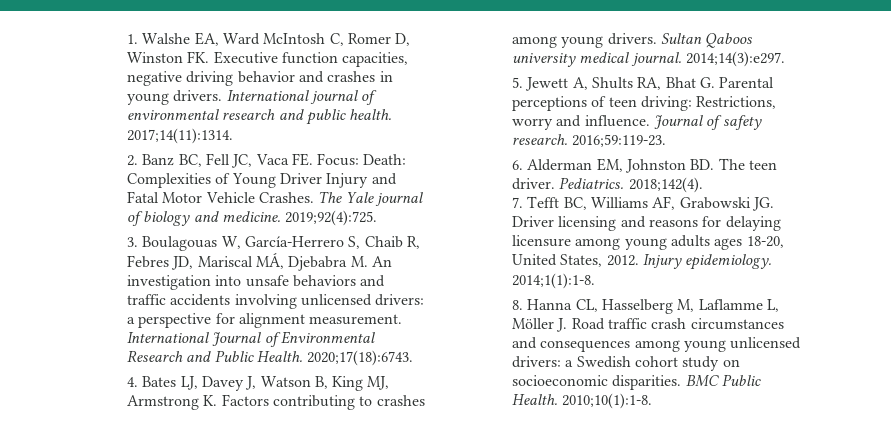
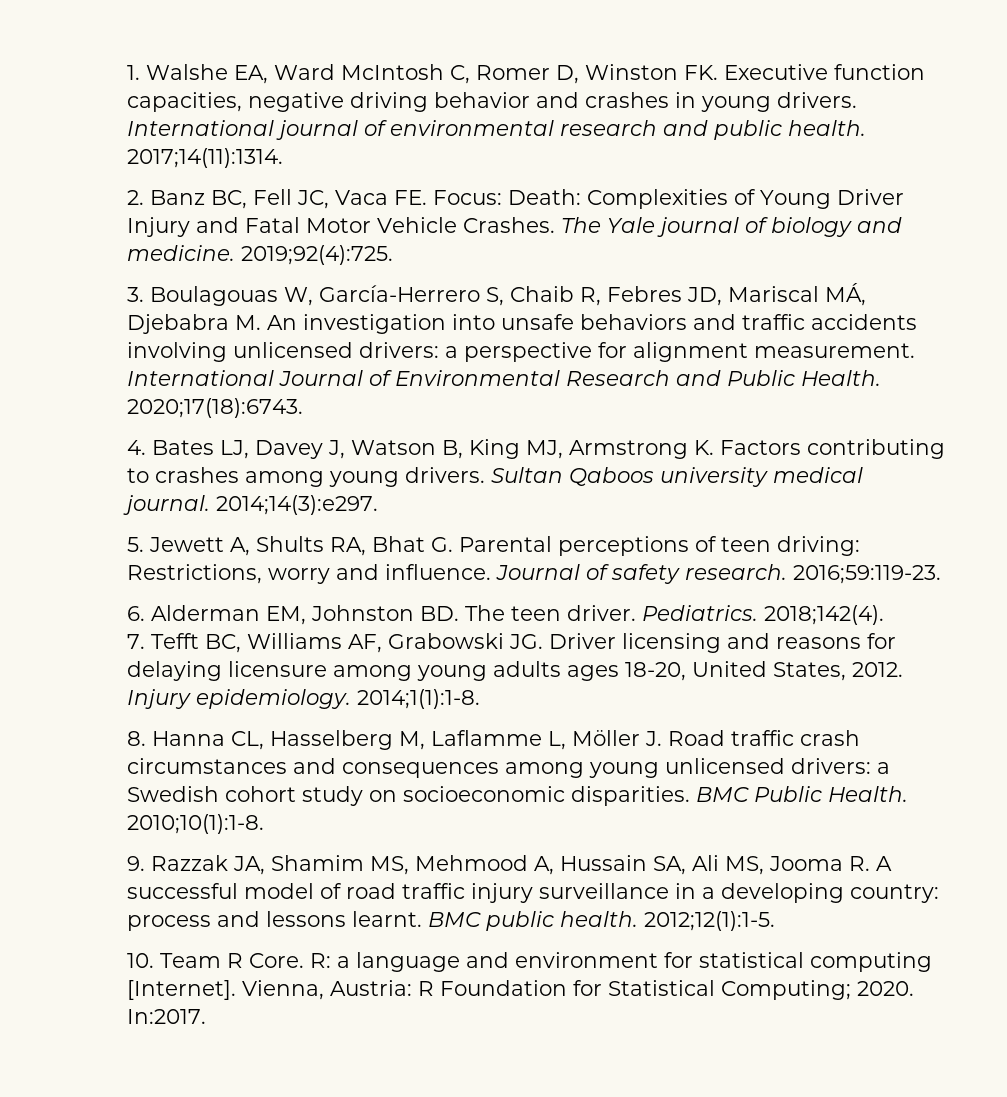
+ 9. Razzak JA, Shamim MS, Mehmood A, Hussain SA, Ali MS, Jooma R. A successful model of road traffic injury surveillance in a developing country: process and lessons learnt. BMC public health. 2012;12(1):1-5.
+ 10. Team R Core. R: a language and environment for statistical computing [Internet]. Vienna, Austria: R Foundation for Statistical Computing; 2020. In:2017.

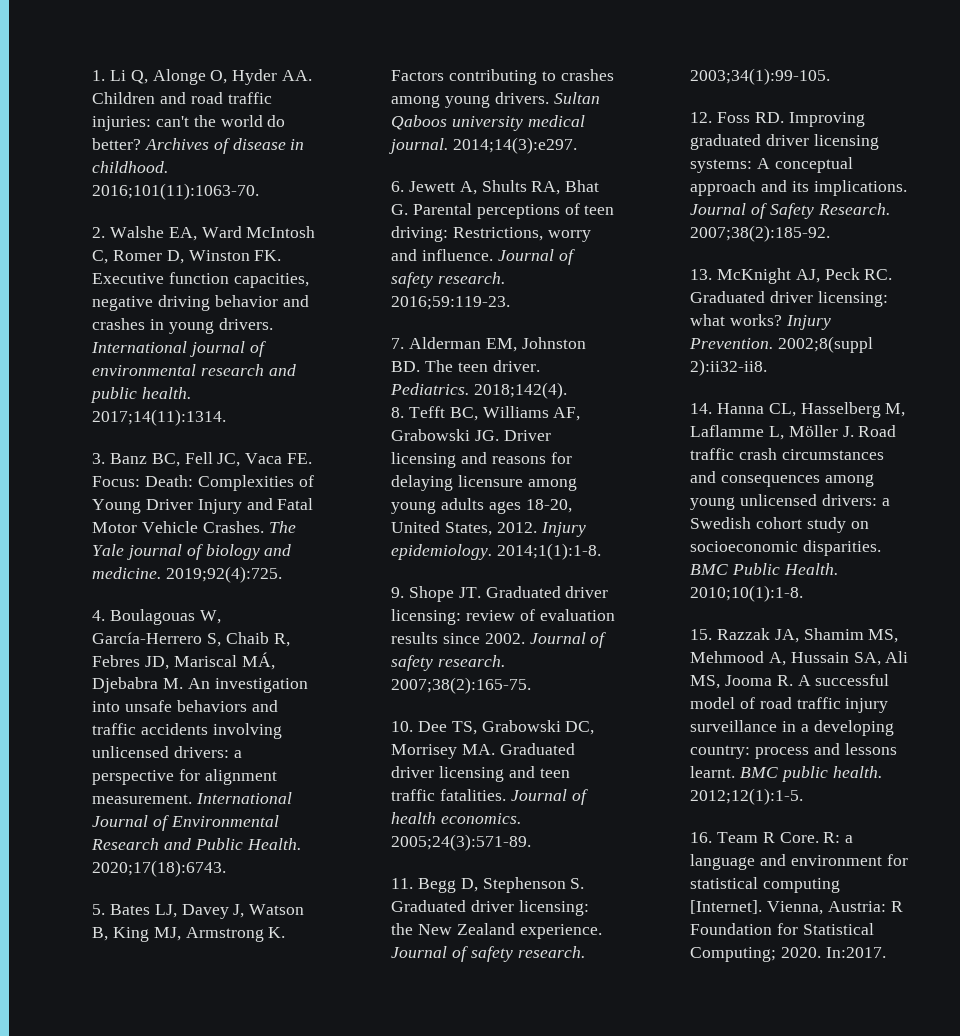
- 1. Walshe EA, Ward McIntosh C, Romer D, Winston FK. Executive function capacities, negative driving behavior and crashes in young drivers.
+ 1. Li Q, Alonge O, Hyder AA. Children and road traffic injuries: can't the world do better? Archives of disease in childhood. 2016;101(11):1063-70.
+ 2. Walshe EA, Ward McIntosh C, Romer D, Winston FK. Executive function capacities, negative driving behavior and crashes in young drivers.
- 2. Banz BC, Fell JC, Vaca FE. Focus: Death: Complexities of Young Driver Injury and Fatal Motor Vehicle Crashes.
+ 3. Banz BC, Fell JC, Vaca FE. Focus: Death: Complexities of Young Driver Injury and Fatal Motor Vehicle Crashes.
- 3. Boulagouas W, García-Herrero S, Chaib R, Febres JD, Mariscal MÁ, Djebabra M. An investigation into unsafe behaviors and traffic accidents involving unlicensed drivers: a perspective for alignment measurement.
+ 4. Boulagouas W, García-Herrero S, Chaib R, Febres JD, Mariscal MÁ, Djebabra M. An investigation into unsafe behaviors and traffic accidents involving unlicensed drivers: a perspective for alignment measurement.
- 4. Bates LJ, Davey J, Watson B, King MJ, Armstrong K. Factors contributing to crashes among young drivers.
+ 5. Bates LJ, Davey J, Watson B, King MJ, Armstrong K. Factors contributing to crashes among young drivers.
- 5. Jewett A, Shults RA, Bhat G. Parental perceptions of teen driving: Restrictions, worry and influence.
+ 6. Jewett A, Shults RA, Bhat G. Parental perceptions of teen driving: Restrictions, worry and influence.
- 6. Alderman EM, Johnston BD. The teen driver.
+ 7. Alderman EM, Johnston BD. The teen driver.
- 7. Tefft BC, Williams AF, Grabowski JG. Driver licensing and reasons for delaying licensure among young adults ages 18-20, United States, 2012.
+ 8. Tefft BC, Williams AF, Grabowski JG. Driver licensing and reasons for delaying licensure among young adults ages 18-20, United States, 2012.
- 8. Hanna CL, Hasselberg M, Laflamme L, Möller J. Road traffic crash circumstances and consequences among young unlicensed drivers: a Swedish cohort study on socioeconomic disparities.
+ 9. Shope JT. Graduated driver licensing: review of evaluation results since 2002. Journal of safety research. 2007;38(2):165-75.
+ 10. Dee TS, Grabowski DC, Morrisey MA. Graduated driver licensing and teen traffic fatalities. Journal of health economics. 2005;24(3):571-89.
+ 11. Begg D, Stephenson S. Graduated driver licensing: the New Zealand experience. Journal of safety research. 2003;34(1):99-105.
+ 12. Foss RD. Improving graduated driver licensing systems: A conceptual approach and its implications. Journal of Safety Research. 2007;38(2):185-92.
+ 13. McKnight AJ, Peck RC. Graduated driver licensing: what works? Injury Prevention. 2002;8(suppl 2):ii32-ii8.
+ 14. Hanna CL, Hasselberg M, Laflamme L, Möller J. Road traffic crash circumstances and consequences among young unlicensed drivers: a Swedish cohort study on socioeconomic disparities.
- 9. Razzak JA, Shamim MS, Mehmood A, Hussain SA, Ali MS, Jooma R. A successful model of road traffic injury surveillance in a developing country: process and lessons learnt.
+ 15. Razzak JA, Shamim MS, Mehmood A, Hussain SA, Ali MS, Jooma R. A successful model of road traffic injury surveillance in a developing country: process and lessons learnt.
- 10. Team R Core.
+ 16. Team R Core.

